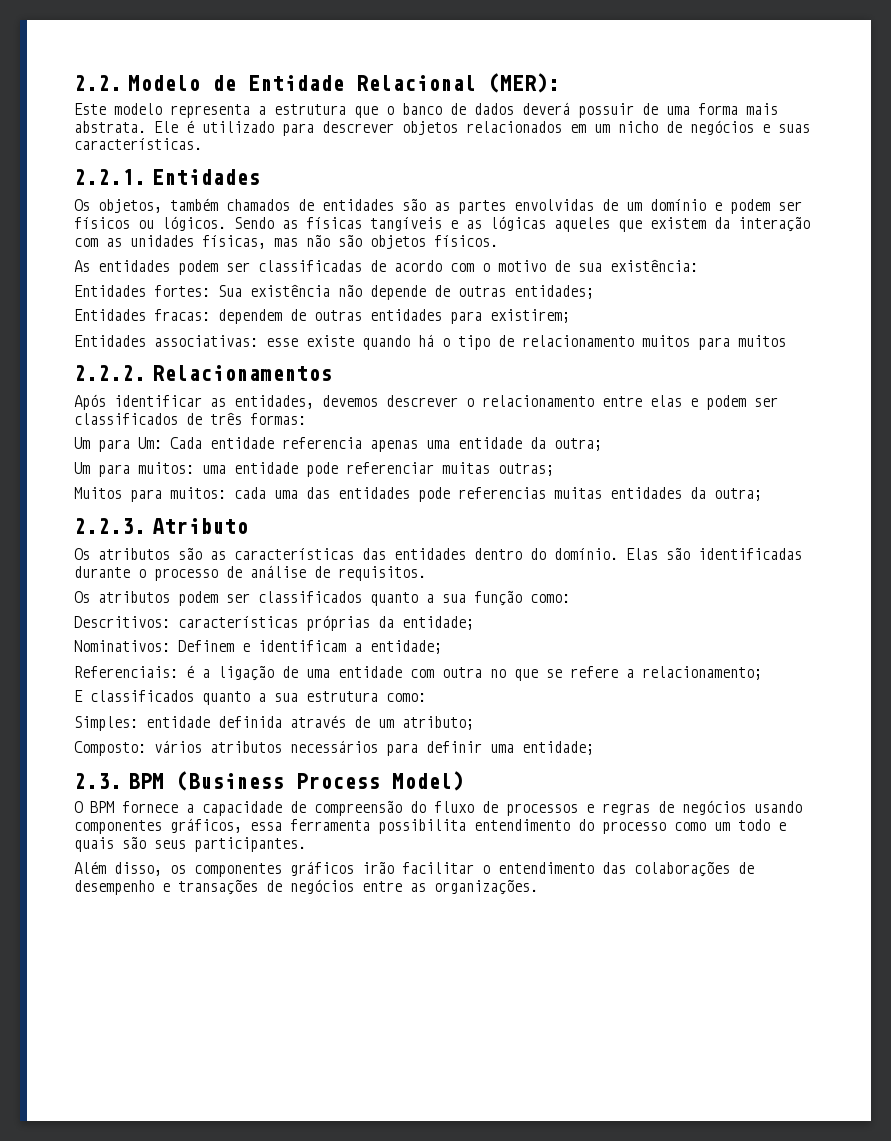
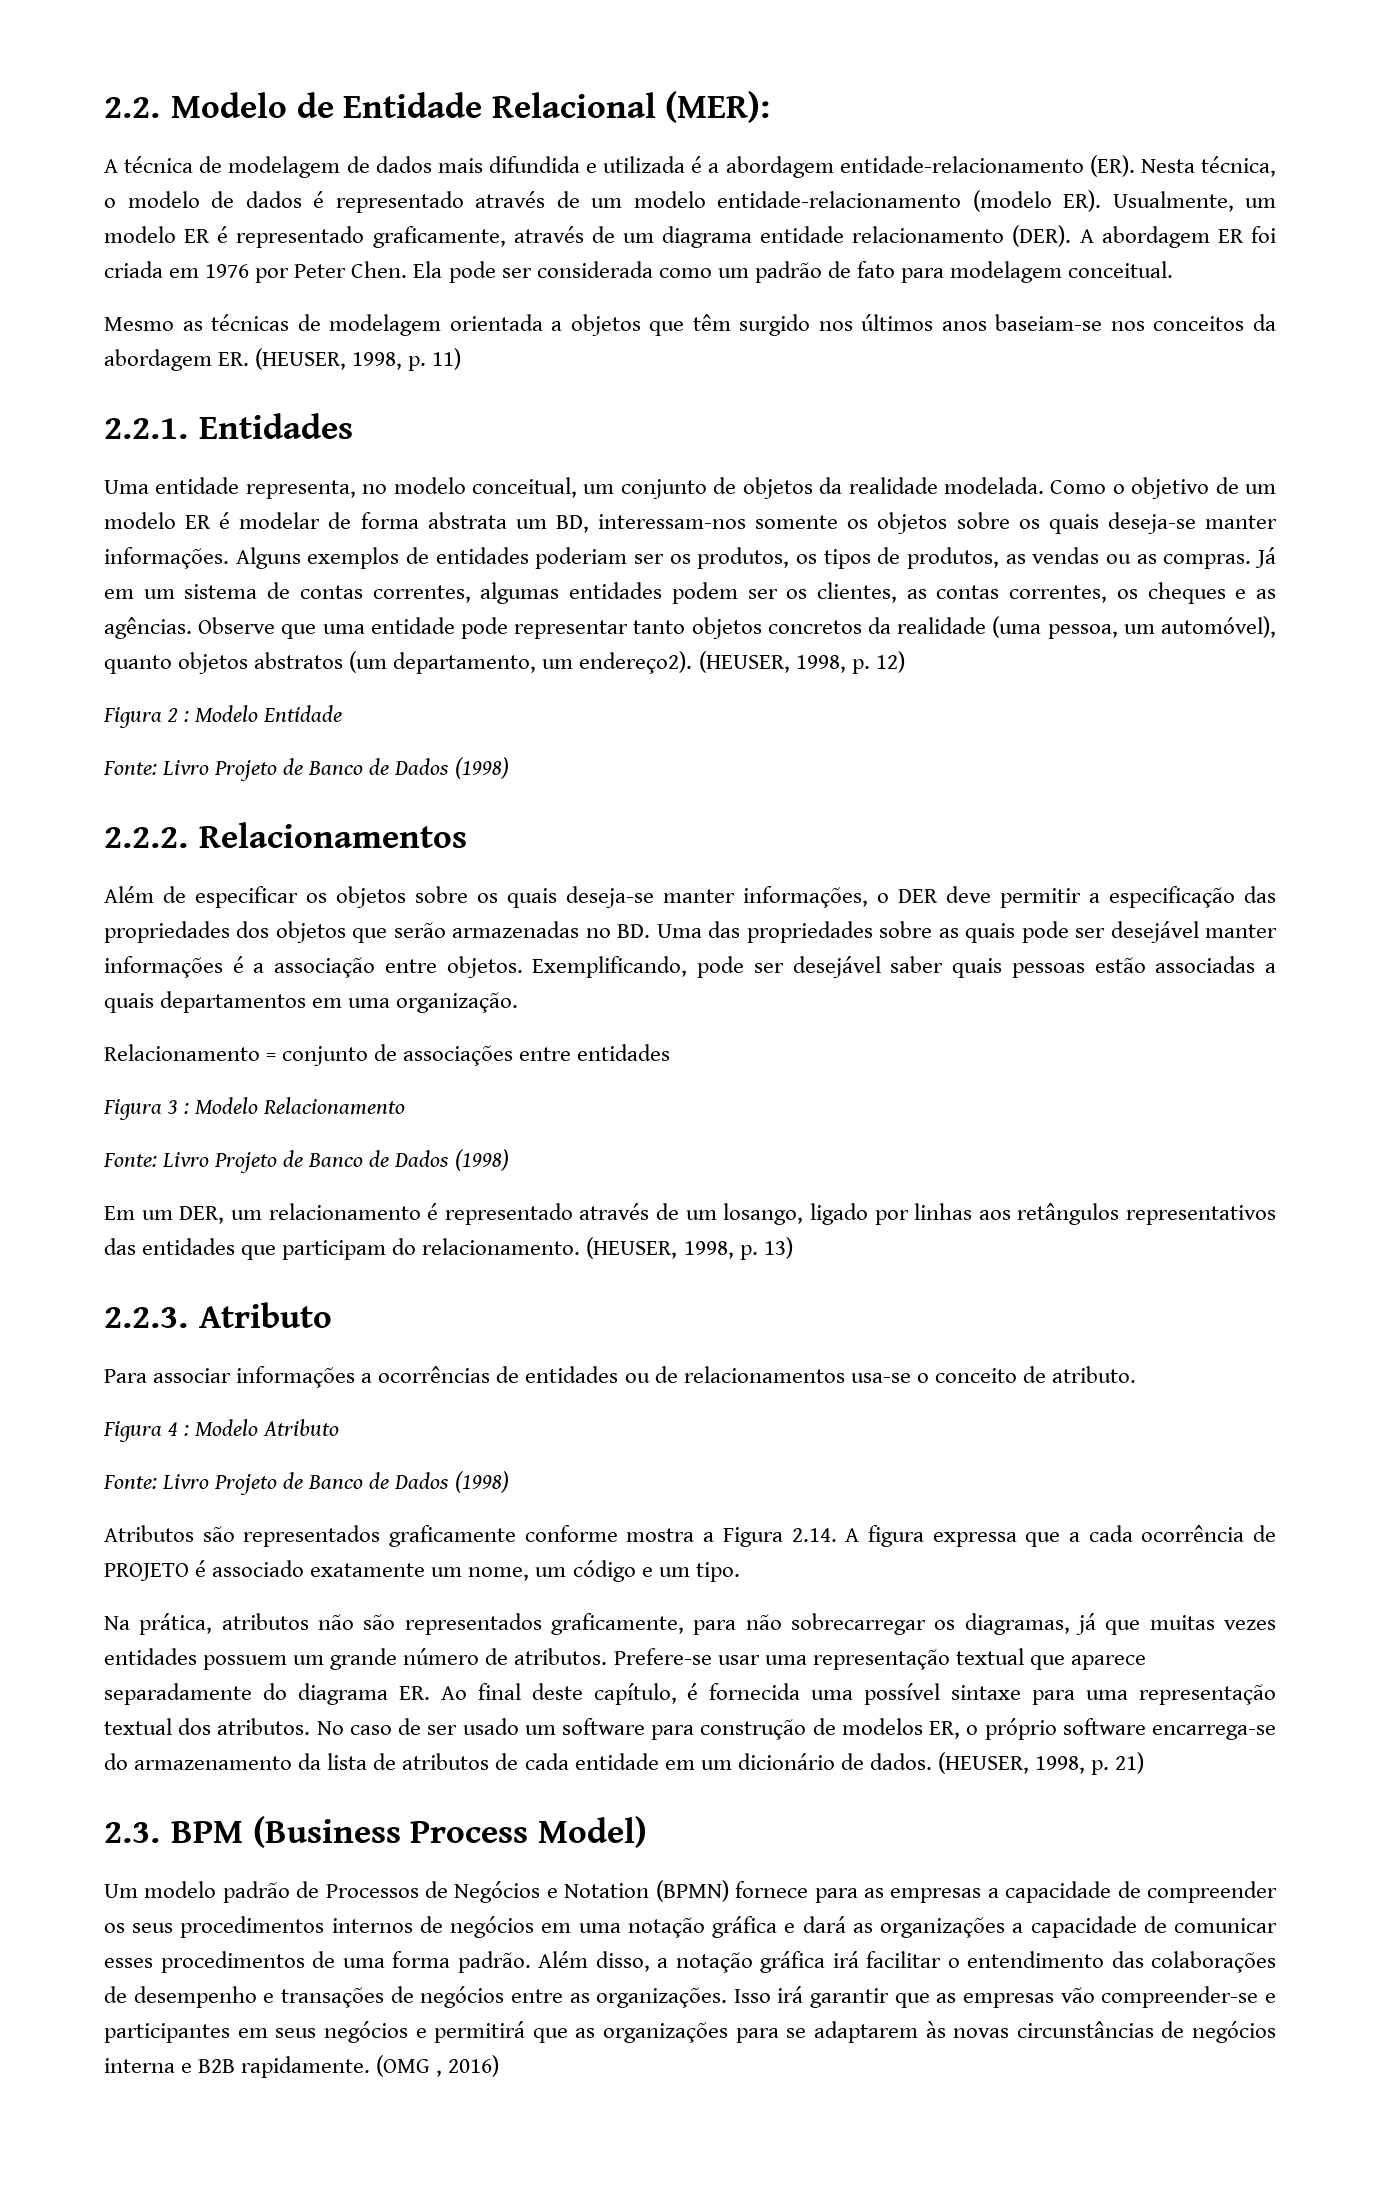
- Este modelo representa a estrutura que o banco de dados deverá possuir de uma forma mais abstrata. Ele é utilizado para descrever objetos relacionados em um nicho de negócios e suas características.
+ A técnica de modelagem de dados mais difundida e utilizada é a abordagem entidade-relacionamento (ER). Nesta técnica, o modelo de dados é representado através de um modelo entidade-relacionamento (modelo ER). Usualmente, um modelo ER é representado graficamente, através de um diagrama entidade relacionamento (DER). A abordagem ER foi criada em 1976 por Peter Chen. Ela pode ser considerada como um padrão de fato para modelagem conceitual.
+ Mesmo as técnicas de modelagem orientada a objetos que têm surgido nos últimos anos baseiam-se nos conceitos da abordagem ER. (HEUSER, 1998, p. 11)
  2.2.1. Entidades
- Os objetos, também chamados de entidades são as partes envolvidas de um domínio e podem ser físicos ou lógicos. Sendo as físicas tangíveis e as lógicas aqueles que existem da interação com as unidades físicas, mas não são objetos físicos.
- As entidades podem ser classificadas de acordo com o motivo de sua existência:
- Entidades fortes: Sua existência não depende de outras entidades;
- Entidades fracas: dependem de outras entidades para existirem;
- Entidades associativas: esse existe quando há o tipo de relacionamento muitos para muitos
+ Uma entidade representa, no modelo conceitual, um conjunto de objetos da realidade modelada. Como o objetivo de um modelo ER é modelar de forma abstrata um BD, interessam-nos somente os objetos sobre os quais deseja-se manter informações. Alguns exemplos de entidades poderiam ser os produtos, os tipos de produtos, as vendas ou as compras. Já em um sistema de contas correntes, algumas entidades podem ser os clientes, as contas correntes, os cheques e as agências. Observe que uma entidade pode representar tanto objetos concretos da realidade (uma pessoa, um automóvel), quanto objetos abstratos (um departamento, um endereço2). (HEUSER, 1998, p. 12)
+ Figura 2 : Modelo Entidade
+ Fonte: Livro Projeto de Banco de Dados (1998)
  2.2.2. Relacionamentos
- Após identificar as entidades, devemos descrever o relacionamento entre elas e podem ser classificados de três formas:
- Um para Um: Cada entidade referencia apenas uma entidade da outra;
- Um para muitos: uma entidade pode referenciar muitas outras;
- Muitos para muitos: cada uma das entidades pode referencias muitas entidades da outra;
+ Além de especificar os objetos sobre os quais deseja-se manter informações, o DER deve permitir a especificação das propriedades dos objetos que serão armazenadas no BD. Uma das propriedades sobre as quais pode ser desejável manter informações é a associação entre objetos. Exemplificando, pode ser desejável saber quais pessoas estão associadas a quais departamentos em uma organização.
+ Relacionamento = conjunto de associações entre entidades
+ Figura 3 : Modelo Relacionamento
+ Fonte: Livro Projeto de Banco de Dados (1998)
+ Em um DER, um relacionamento é representado através de um losango, ligado por linhas aos retângulos representativos das entidades que participam do relacionamento. (HEUSER, 1998, p. 13)
  2.2.3. Atributo
- Os atributos são as características das entidades dentro do domínio. Elas são identificadas durante o processo de análise de requisitos.
- Os atributos podem ser classificados quanto a sua função como:
- Descritivos: características próprias da entidade;
- Nominativos: Definem e identificam a entidade;
- Referenciais: é a ligação de uma entidade com outra no que se refere a relacionamento;
- E classificados quanto a sua estrutura como:
- Simples: entidade definida através de um atributo;
- Composto: vários atributos necessários para definir uma entidade;
+ Para associar informações a ocorrências de entidades ou de relacionamentos usa-se o conceito de atributo.
+ Figura 4 : Modelo Atributo
+ Fonte: Livro Projeto de Banco de Dados (1998)
+ Atributos são representados graficamente conforme mostra a Figura 2.14. A figura expressa que a cada ocorrência de PROJETO é associado exatamente um nome, um código e um tipo.
+ Na prática, atributos não são representados graficamente, para não sobrecarregar os diagramas, já que muitas vezes entidades possuem um grande número de atributos. Prefere-se usar uma representação textual que aparece separadamente do diagrama ER. Ao final deste capítulo, é fornecida uma possível sintaxe para uma representação textual dos atributos. No caso de ser usado um software para construção de modelos ER, o próprio software encarrega-se do armazenamento da lista de atributos de cada entidade em um dicionário de dados. (HEUSER, 1998, p. 21)
- O BPM fornece a capacidade de compreensão do fluxo de processos e regras de negócios usando componentes gráficos, essa ferramenta possibilita entendimento do processo como um todo e quais são seus participantes.
- Além disso, os componentes gráficos irão facilitar o entendimento das colaborações de desempenho e transações de negócios entre as organizações.
+ Um modelo padrão de Processos de Negócios e Notation (BPMN) fornece para as empresas a capacidade de compreender os seus procedimentos internos de negócios em uma notação gráfica e dará as organizações a capacidade de comunicar esses procedimentos de uma forma padrão. Além disso, a notação gráfica irá facilitar o entendimento das colaborações de desempenho e transações de negócios entre as organizações.
+ Isso irá garantir que as empresas vão compreender-se e participantes em seus negócios e permitirá que as organizações para se adaptarem às novas circunstâncias de negócios interna e B2B rapidamente. (OMG , 2016)

